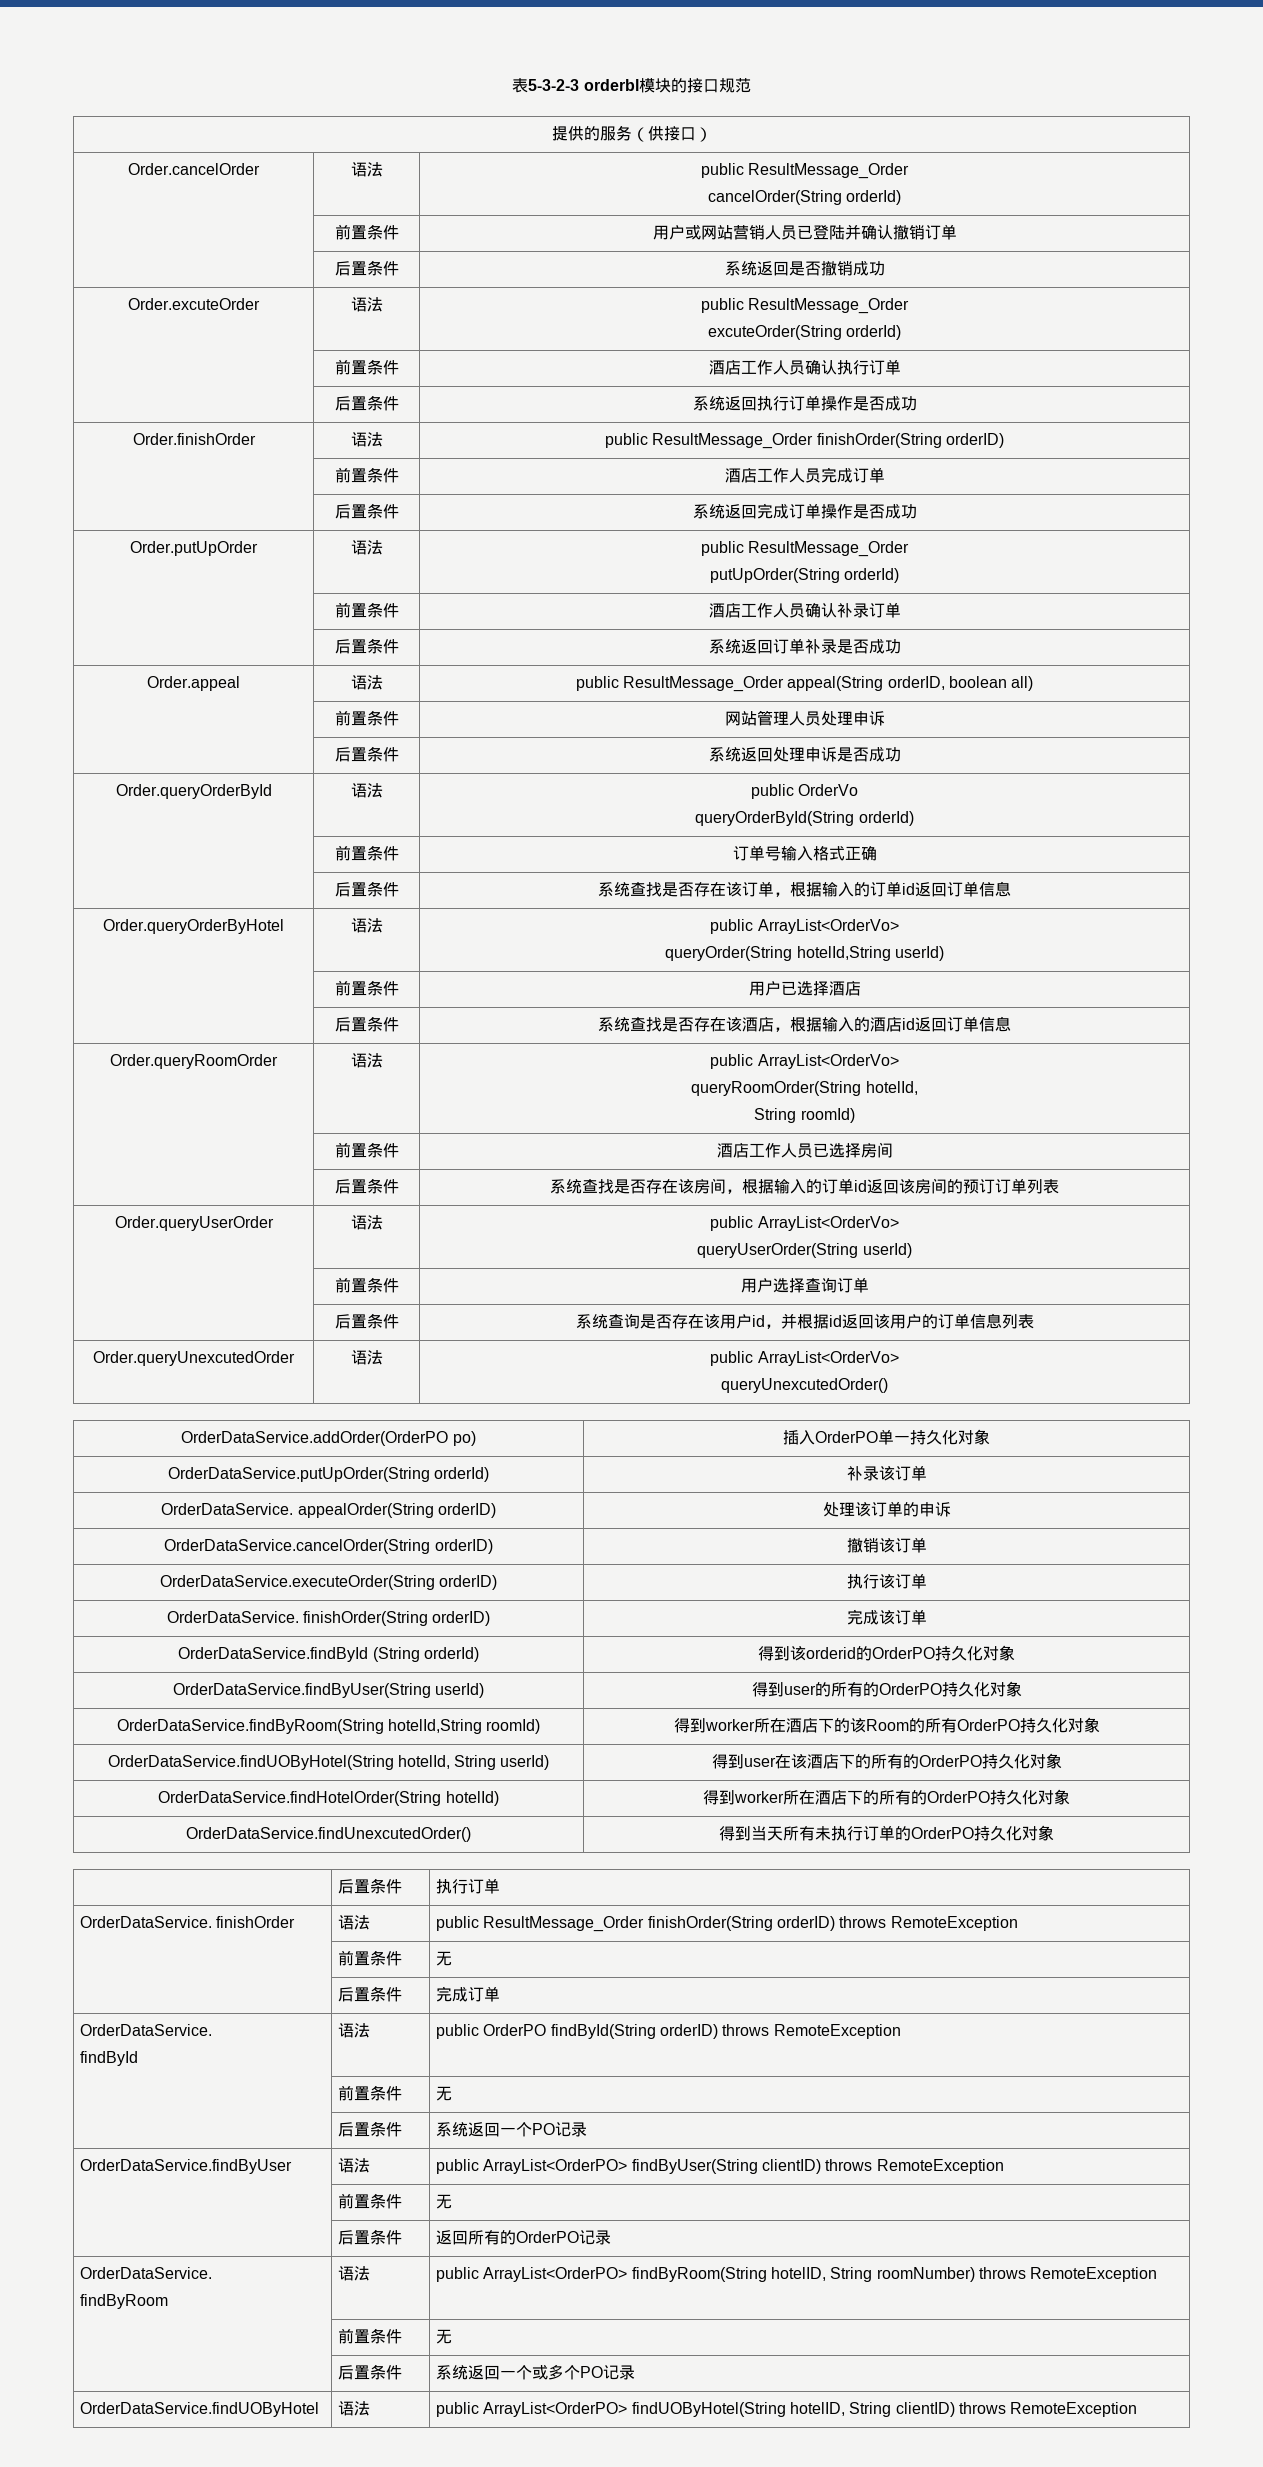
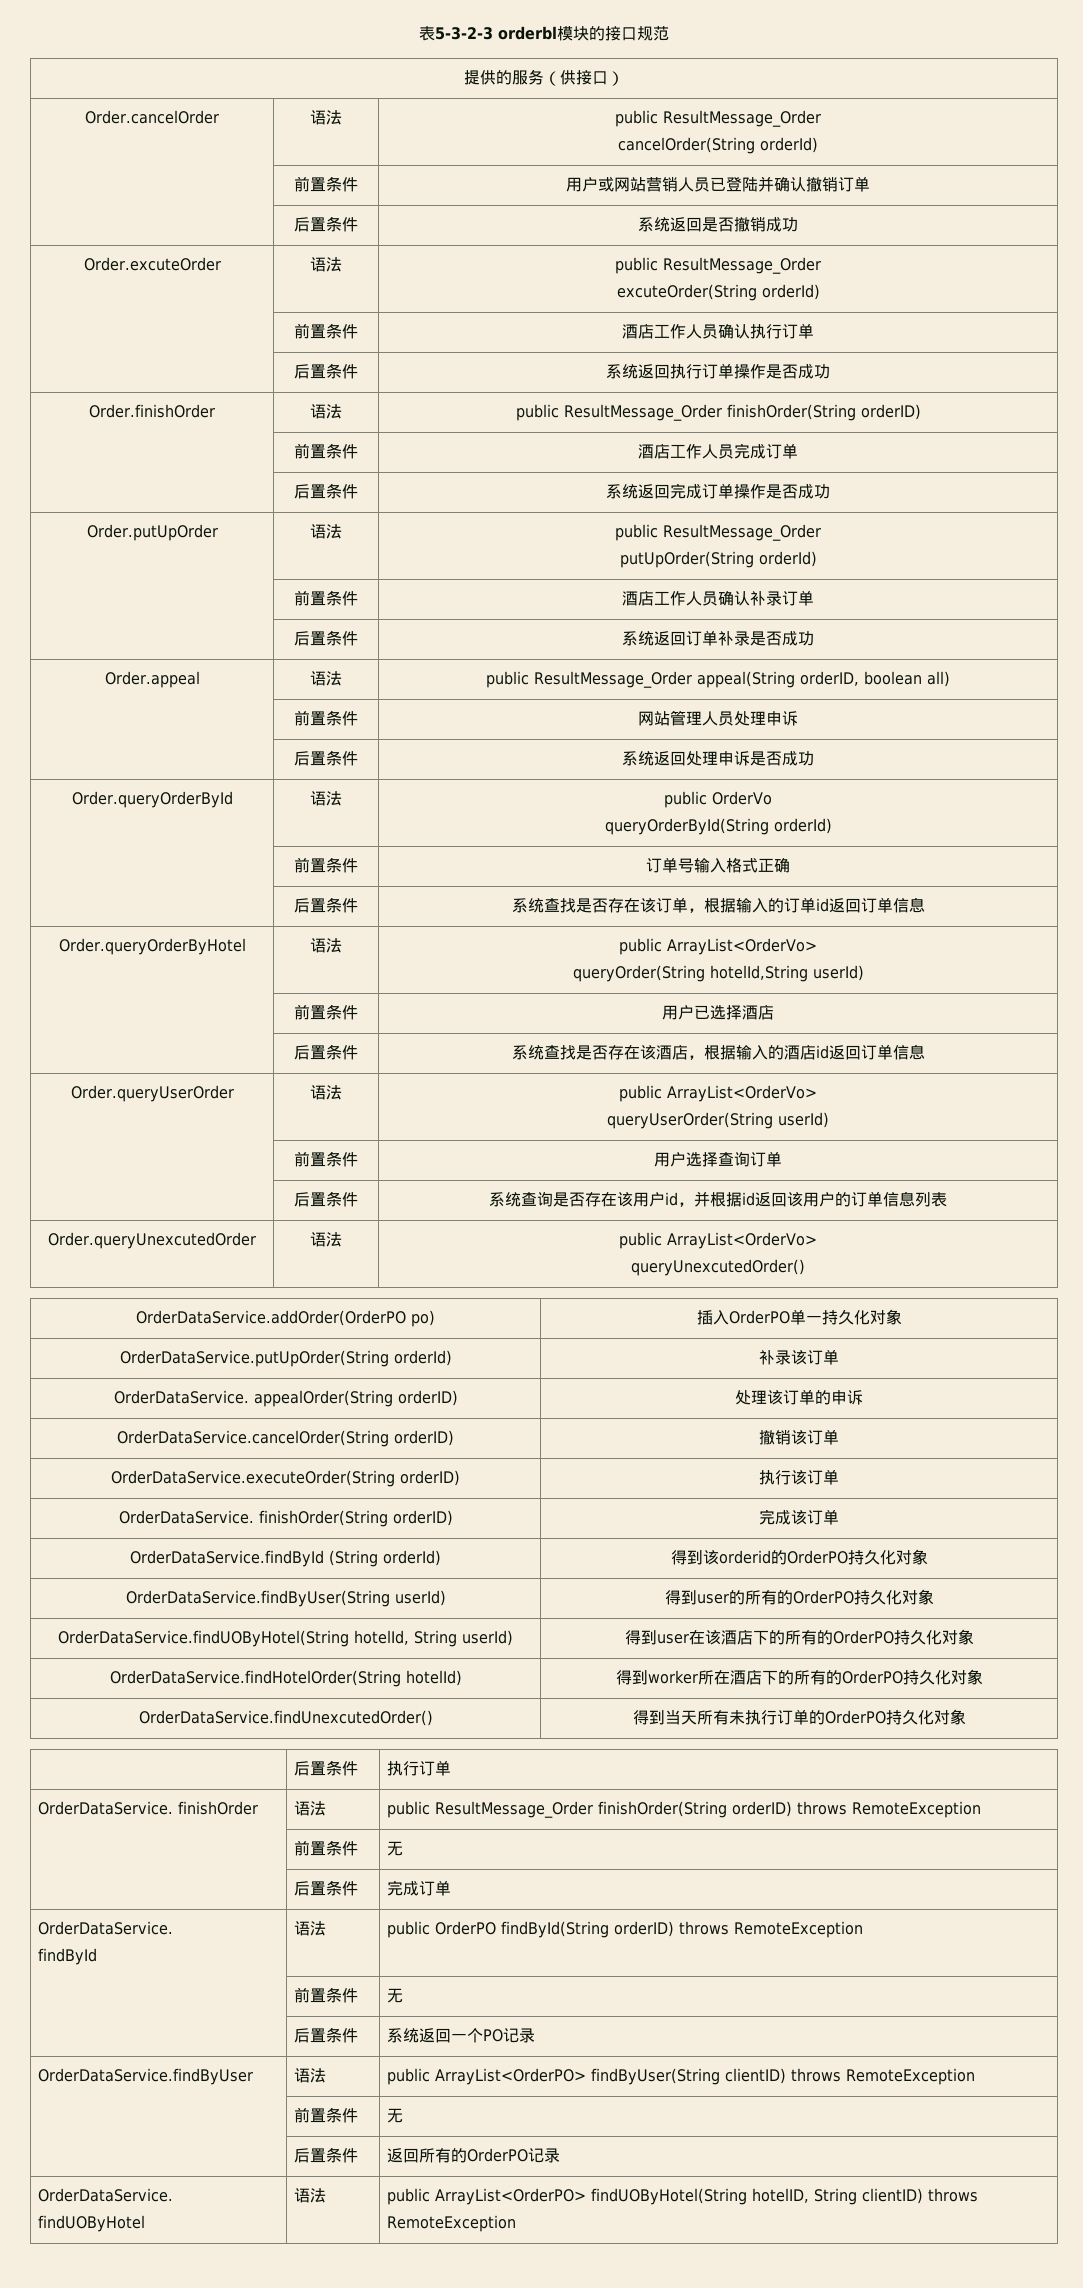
- Order.queryRoomOrder | 语法 | public ArrayList<OrderVo>
- queryRoomOrder(String hotelId,
- String roomId)
- | 前置条件 | 酒店工作人员已选择房间
- | 后置条件 | 系统查找是否存在该房间，根据输入的订单id返回该房间的预订订单列表
- OrderDataService.findByRoom(String hotelId,String roomId) | 得到worker所在酒店下的该Room的所有OrderPO持久化对象
  | 后置条件 | 返回所有的OrderPO记录
- OrderDataService.
- findByRoom | 语法 | public ArrayList<OrderPO> findByRoom(String hotelID, String roomNumber) throws RemoteException
- | 前置条件 | 无
- | 后置条件 | 系统返回一个或多个PO记录

